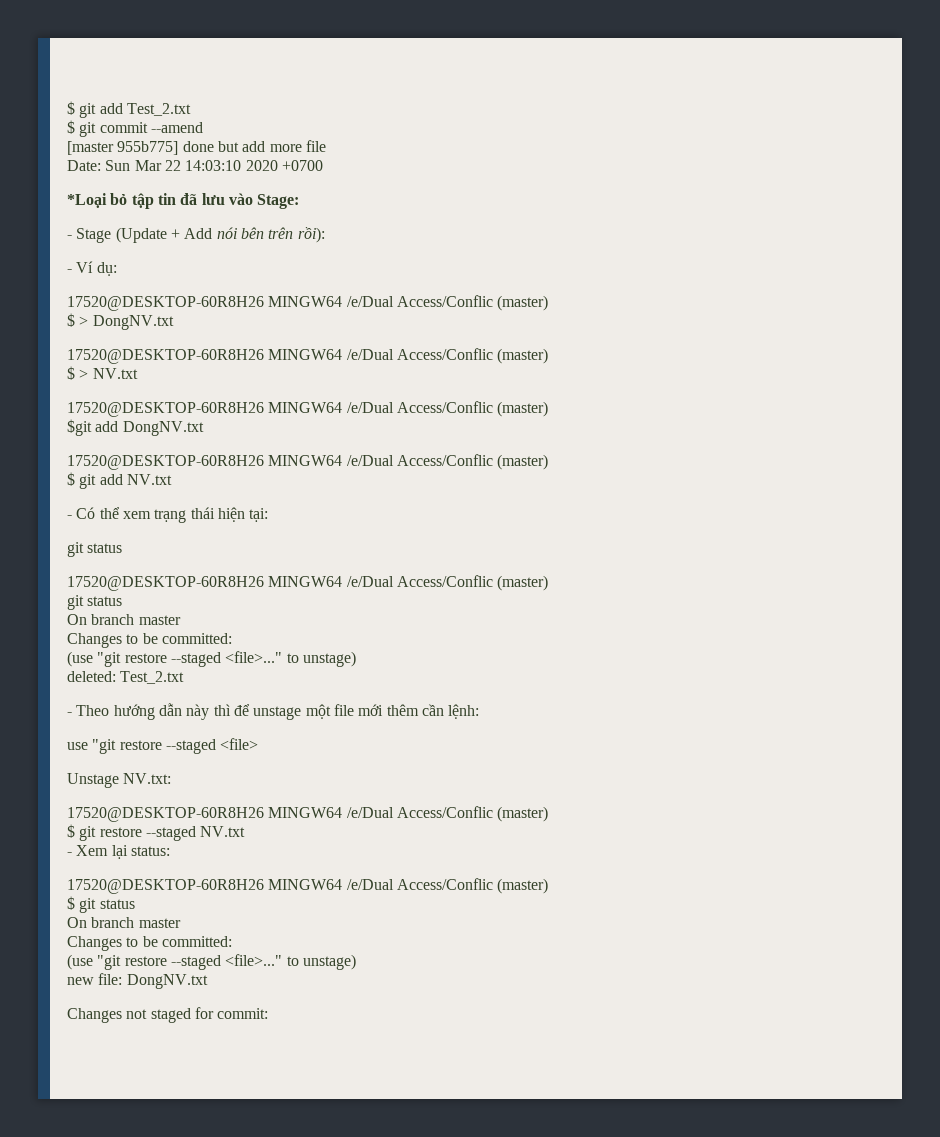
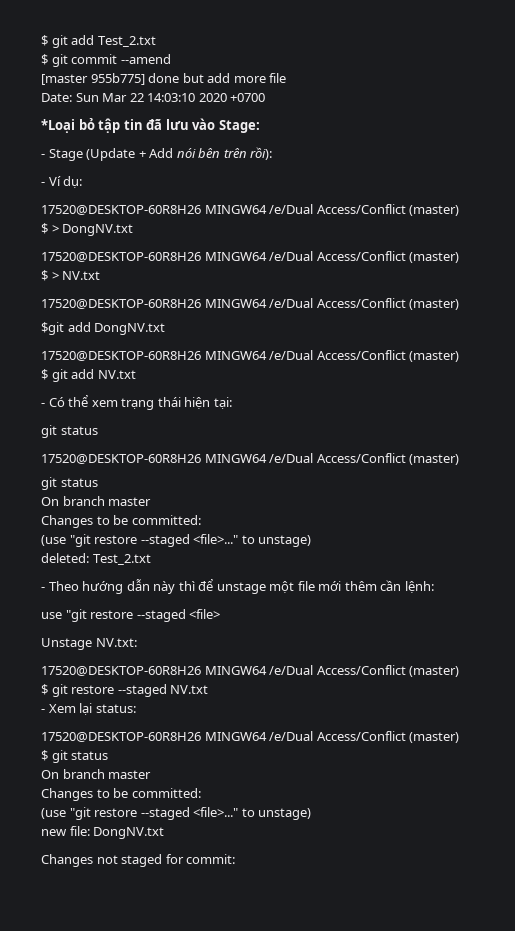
  - Ví dụ:
- 17520@DESKTOP-60R8H26 MINGW64 /e/Dual Access/Conflic (master)
+ 17520@DESKTOP-60R8H26 MINGW64 /e/Dual Access/Conflict (master)
  $ > DongNV.txt
- 17520@DESKTOP-60R8H26 MINGW64 /e/Dual Access/Conflic (master)
+ 17520@DESKTOP-60R8H26 MINGW64 /e/Dual Access/Conflict (master)
  $ > NV.txt
- 17520@DESKTOP-60R8H26 MINGW64 /e/Dual Access/Conflic (master)
+ 17520@DESKTOP-60R8H26 MINGW64 /e/Dual Access/Conflict (master)
  $git add DongNV.txt
- 17520@DESKTOP-60R8H26 MINGW64 /e/Dual Access/Conflic (master)
+ 17520@DESKTOP-60R8H26 MINGW64 /e/Dual Access/Conflict (master)
  - Có thể xem trạng thái hiện tại:
  git status
- 17520@DESKTOP-60R8H26 MINGW64 /e/Dual Access/Conflic (master)
+ 17520@DESKTOP-60R8H26 MINGW64 /e/Dual Access/Conflict (master)
  Unstage NV.txt:
- 17520@DESKTOP-60R8H26 MINGW64 /e/Dual Access/Conflic (master)
+ 17520@DESKTOP-60R8H26 MINGW64 /e/Dual Access/Conflict (master)
  - Xem lại status:
- 17520@DESKTOP-60R8H26 MINGW64 /e/Dual Access/Conflic (master)
+ 17520@DESKTOP-60R8H26 MINGW64 /e/Dual Access/Conflict (master)

